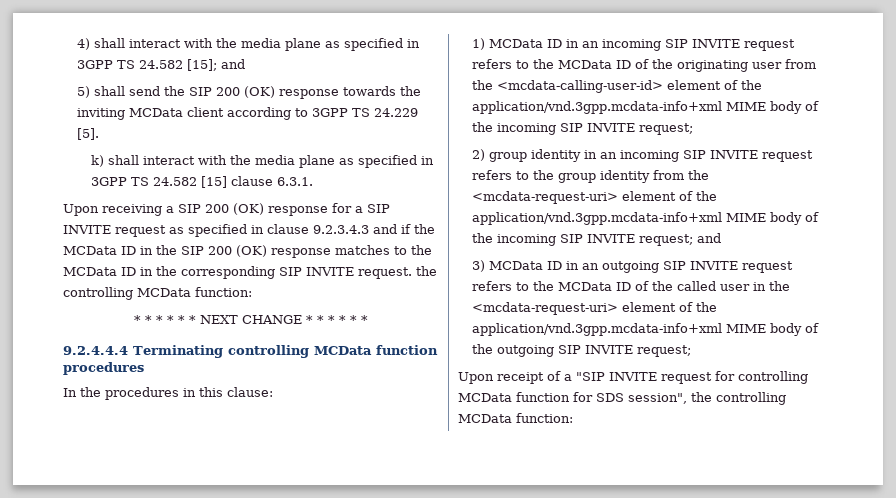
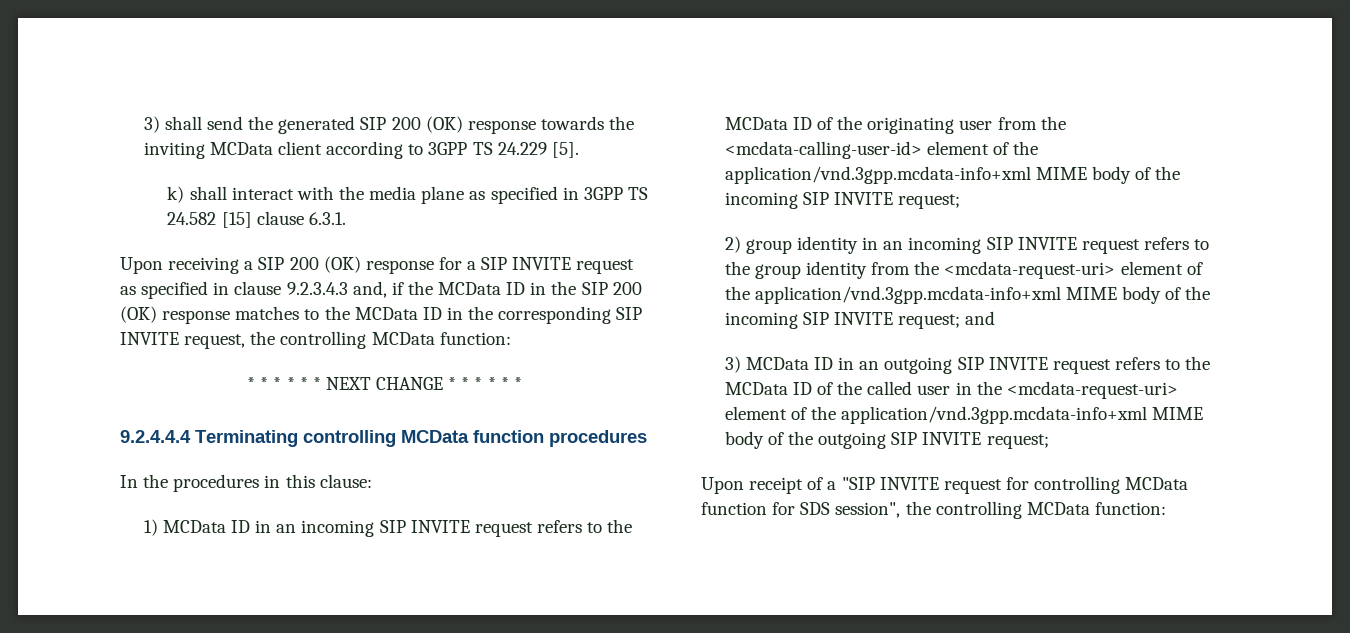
- 4) shall interact with the media plane as specified in 3GPP TS 24.582 [15]; and
- 5) shall send the SIP 200 (OK) response towards the inviting MCData client according to 3GPP TS 24.229 [5].
+ 3) shall send the generated SIP 200 (OK) response towards the inviting MCData client according to 3GPP TS 24.229 [5].
- Upon receiving a SIP 200 (OK) response for a SIP INVITE request as specified in clause 9.2.3.4.3 and if the MCData ID in the SIP 200 (OK) response matches to the MCData ID in the corresponding SIP INVITE request. the controlling MCData function:
+ Upon receiving a SIP 200 (OK) response for a SIP INVITE request as specified in clause 9.2.3.4.3 and, if the MCData ID in the SIP 200 (OK) response matches to the MCData ID in the corresponding SIP INVITE request, the controlling MCData function:

